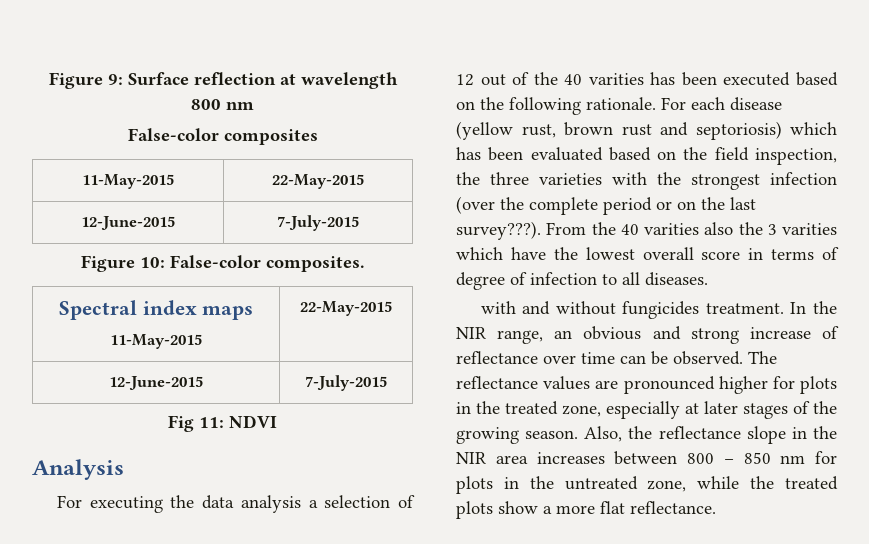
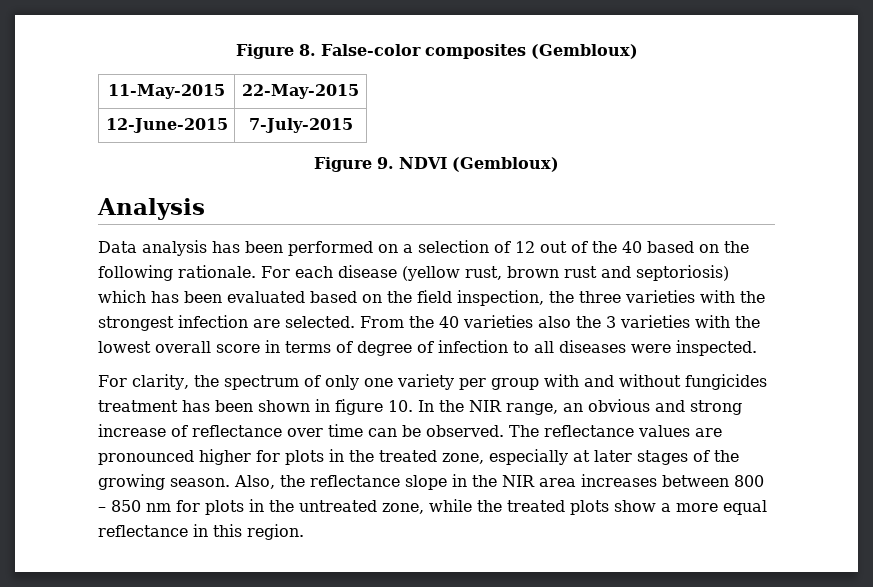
- Figure 9: Surface reflection at wavelength 800 nm
- False-color composites
+ Figure 8. False-color composites (Gembloux)
- Figure 10: False-color composites.
- Spectral index maps
- 11-May-2015 | 22-May-2015
- 12-June-2015 | 7-July-2015
- Fig 11: NDVI
+ Figure 9. NDVI (Gembloux)
- For executing the data analysis a selection of 12 out of the 40 varities has been executed based on the following rationale.
+ Data analysis has been performed on a selection of 12 out of the 40 based on the following rationale.
- For each disease (yellow rust, brown rust and septoriosis) which has been evaluated based on the field inspection, the three varieties with the strongest infection (over the complete period or on the last survey???).
+ For each disease (yellow rust, brown rust and septoriosis) which has been evaluated based on the field inspection, the three varieties with the strongest infection are selected.
- From the 40 varities also the 3 varities which have the lowest overall score in terms of degree of infection to all diseases.
- with and without fungicides treatment. In the NIR range, an obvious and strong increase of reflectance over time can be observed.
+ From the 40 varieties also the 3 varieties with the lowest overall score in terms of degree of infection to all diseases were inspected.
+ For clarity, the spectrum of only one variety per group with and without fungicides treatment has been shown in figure 10. In the NIR range, an obvious and strong increase of reflectance over time can be observed.
- Also, the reflectance slope in the NIR area increases between 800 – 850 nm for plots in the untreated zone, while the treated plots show a more flat reflectance.
+ Also, the reflectance slope in the NIR area increases between 800 – 850 nm for plots in the untreated zone, while the treated plots show a more equal reflectance in this region.

